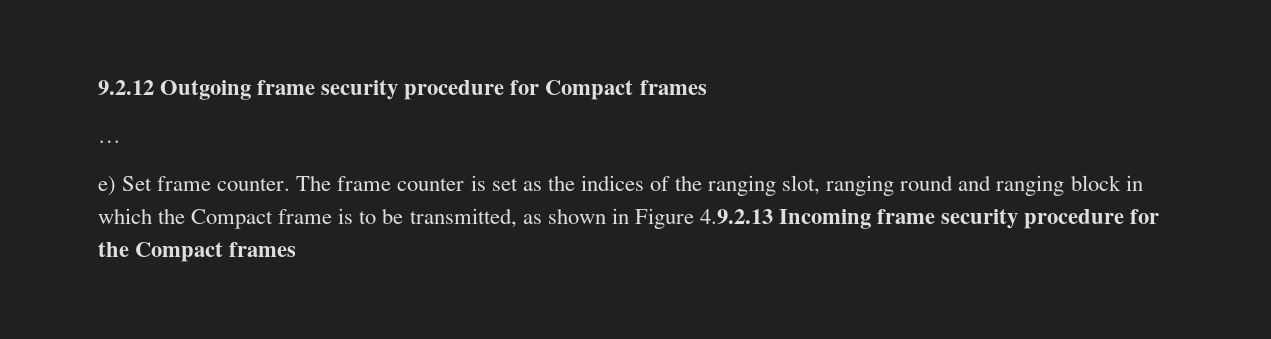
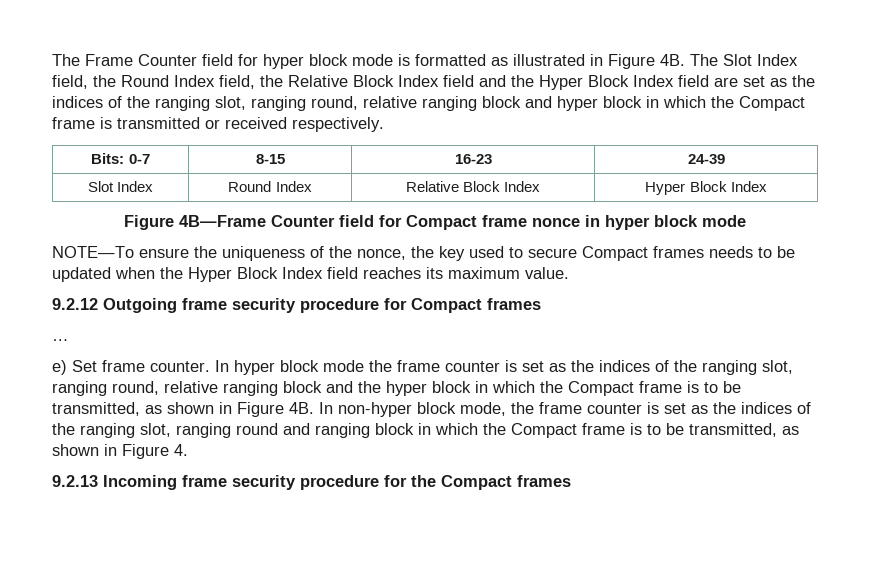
+ The Frame Counter field for hyper block mode is formatted as illustrated in Figure 4B. The Slot Index field, the Round Index field, the Relative Block Index field and the Hyper Block Index field are set as the indices of the ranging slot, ranging round, relative ranging block and hyper block in which the Compact frame is transmitted or received respectively.
+ Bits: 0-7 | 8-15 | 16-23 | 24-39
+ Slot Index | Round Index | Relative Block Index | Hyper Block Index
+ Figure 4B—Frame Counter field for Compact frame nonce in hyper block mode
+ NOTE—To ensure the uniqueness of the nonce, the key used to secure Compact frames needs to be updated when the Hyper Block Index field reaches its maximum value.
- The frame counter is set as the indices of the ranging slot, ranging round and ranging block in which the Compact frame is to be transmitted, as shown in Figure 4.9.2.13 Incoming frame security procedure for the Compact frames
+ In hyper block mode the frame counter is set as the indices of the ranging slot, ranging round, relative ranging block and the hyper block in which the Compact frame is to be transmitted, as shown in Figure 4B. In non-hyper block mode, the frame counter is set as the indices of the ranging slot, ranging round and ranging block in which the Compact frame is to be transmitted, as shown in Figure 4.
+ 9.2.13 Incoming frame security procedure for the Compact frames

